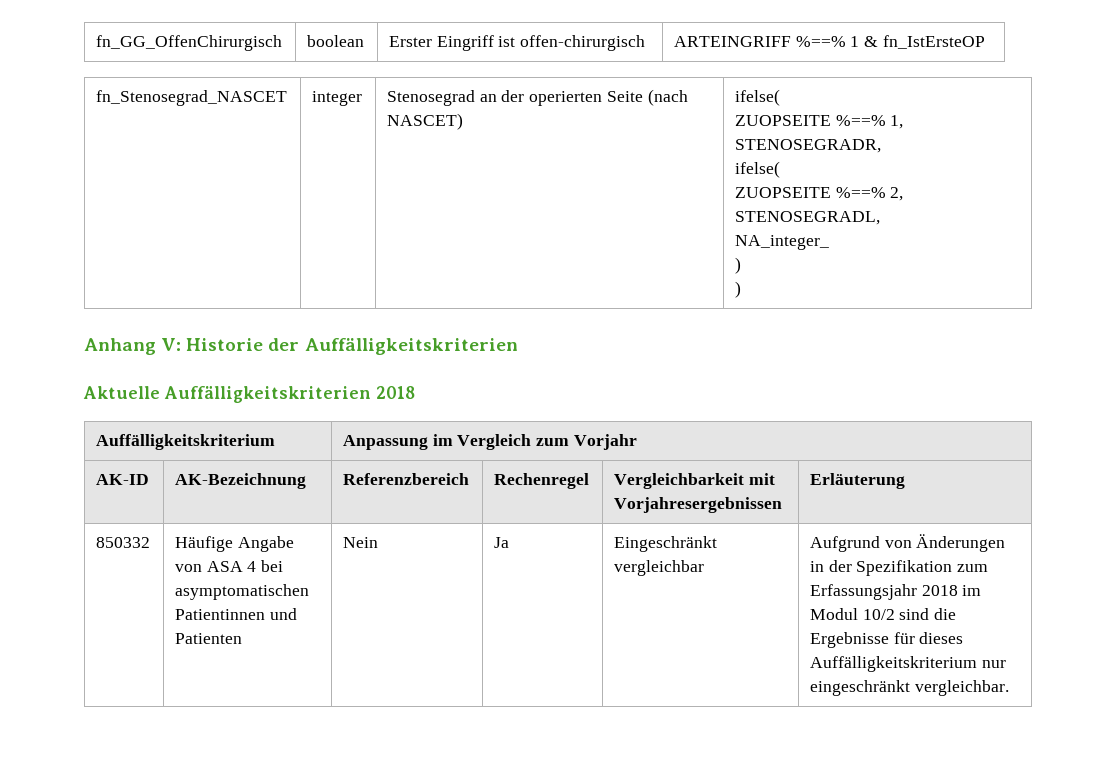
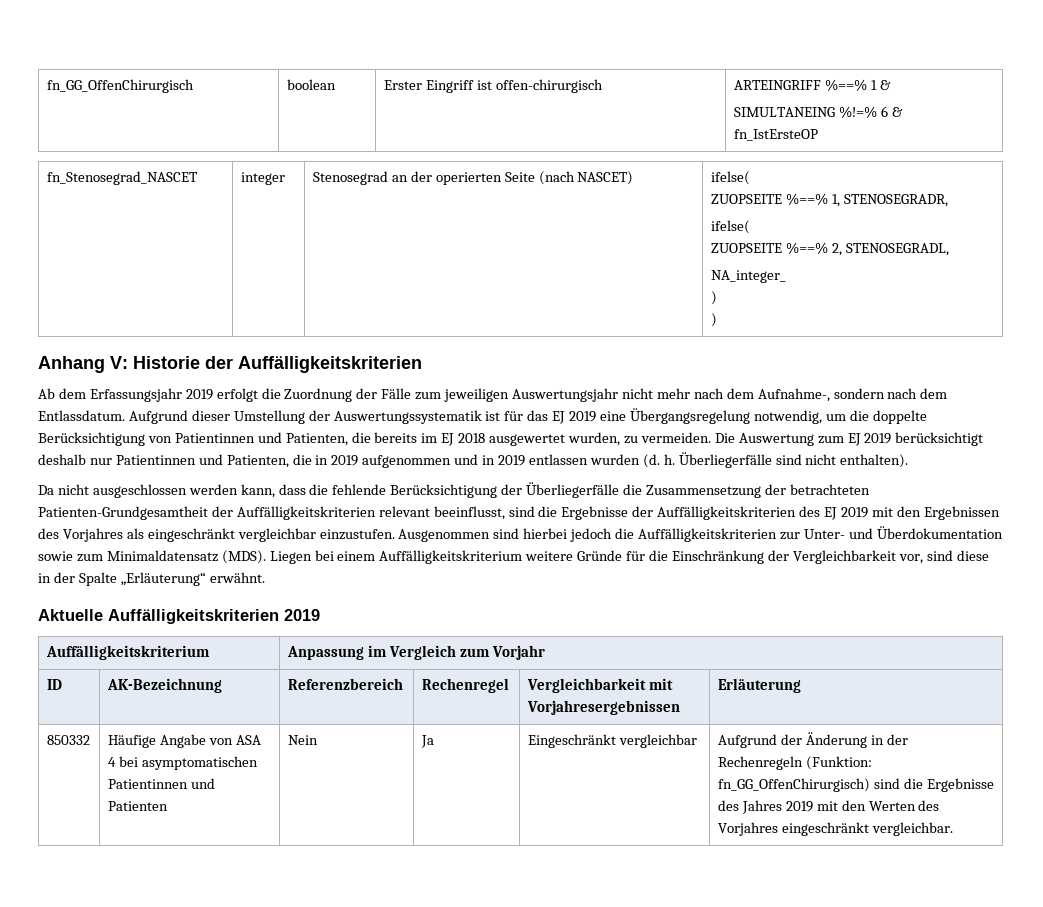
- fn_GG_OffenChirurgisch | boolean | Erster Eingriff ist offen-chirurgisch | ARTEINGRIFF %==% 1 & fn_IstErsteOP
+ fn_GG_OffenChirurgisch | boolean | Erster Eingriff ist offen-chirurgisch | ARTEINGRIFF %==% 1 &
+ SIMULTANEING %!=% 6 &
+ fn_IstErsteOP
+ Ab dem Erfassungsjahr 2019 erfolgt die Zuordnung der Fälle zum jeweiligen Auswertungsjahr nicht mehr nach dem Aufnahme-, sondern nach dem Entlassdatum. Aufgrund dieser Umstellung der Auswertungssystematik ist für das EJ 2019 eine Übergangsregelung notwendig, um die doppelte Berücksichtigung von Patientinnen und Patienten, die bereits im EJ 2018 ausgewertet wurden, zu vermeiden. Die Auswertung zum EJ 2019 berücksichtigt deshalb nur Patientinnen und Patienten, die in 2019 aufgenommen und in 2019 entlassen wurden (d. h. Überliegerfälle sind nicht enthalten).
+ Da nicht ausgeschlossen werden kann, dass die fehlende Berücksichtigung der Überliegerfälle die Zusammensetzung der betrachteten Patienten-Grundgesamtheit der Auffälligkeitskriterien relevant beeinflusst, sind die Ergebnisse der Auffälligkeitskriterien des EJ 2019 mit den Ergebnissen des Vorjahres als eingeschränkt vergleichbar einzustufen. Ausgenommen sind hierbei jedoch die Auffälligkeitskriterien zur Unter- und Überdokumentation sowie zum Minimaldatensatz (MDS). Liegen bei einem Auffälligkeitskriterium weitere Gründe für die Einschränkung der Vergleichbarkeit vor, sind diese in der Spalte „Erläuterung“ erwähnt.
- Aktuelle Auffälligkeitskriterien 2018
+ Aktuelle Auffälligkeitskriterien 2019
- AK-ID | AK-Bezeichnung | Referenzbereich | Rechenregel | Vergleichbarkeit mit Vorjahresergebnissen | Erläuterung
+ ID | AK-Bezeichnung | Referenzbereich | Rechenregel | Vergleichbarkeit mit Vorjahresergebnissen | Erläuterung
- 850332 | Häufige Angabe von ASA 4 bei asymptomatischen Patientinnen und Patienten | Nein | Ja | Eingeschränkt vergleichbar | Aufgrund von Änderungen in der Spezifikation zum Erfassungsjahr 2018 im Modul 10/2 sind die Ergebnisse für dieses Auffälligkeitskriterium nur eingeschränkt vergleichbar.
+ 850332 | Häufige Angabe von ASA 4 bei asymptomatischen Patientinnen und Patienten | Nein | Ja | Eingeschränkt vergleichbar | Aufgrund der Änderung in der Rechenregeln (Funktion: fn_GG_OffenChirurgisch) sind die Ergebnisse des Jahres 2019 mit den Werten des Vorjahres eingeschränkt vergleichbar.

